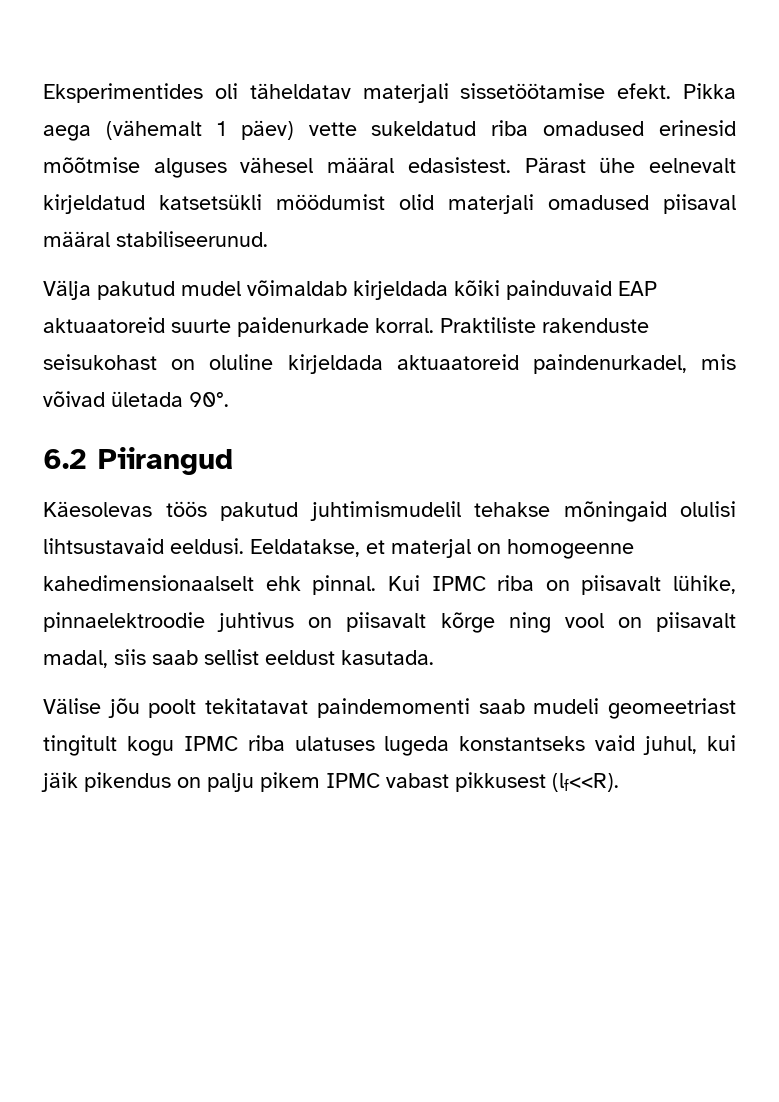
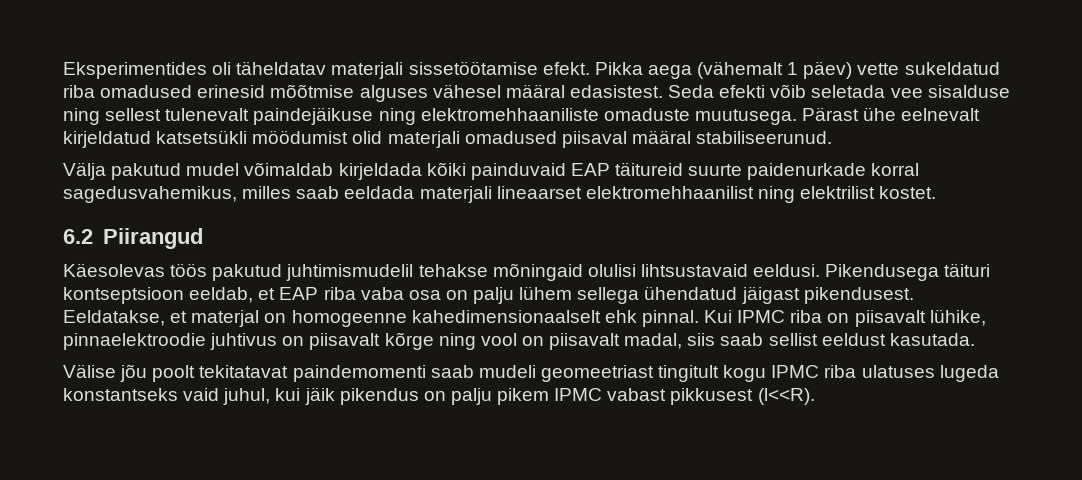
+ Seda efekti võib seletada vee sisalduse ning sellest tulenevalt paindejäikuse ning elektromehhaaniliste omaduste muutusega.
- Välja pakutud mudel võimaldab kirjeldada kõiki painduvaid EAP aktuaatoreid suurte paidenurkade korral. Praktiliste rakenduste seisukohast on oluline kirjeldada aktuaatoreid paindenurkadel, mis võivad ületada 90°.
+ Välja pakutud mudel võimaldab kirjeldada kõiki painduvaid EAP täitureid suurte paidenurkade korral sagedusvahemikus, milles saab eeldada materjali lineaarset elektromehhaanilist ning elektrilist kostet.
+ Pikendusega täituri kontseptsioon eeldab, et EAP riba vaba osa on palju lühem sellega ühendatud jäigast pikendusest.
- Välise jõu poolt tekitatavat paindemomenti saab mudeli geomeetriast tingitult kogu IPMC riba ulatuses lugeda konstantseks vaid juhul, kui jäik pikendus on palju pikem IPMC vabast pikkusest (lf<<R).
+ Välise jõu poolt tekitatavat paindemomenti saab mudeli geomeetriast tingitult kogu IPMC riba ulatuses lugeda konstantseks vaid juhul, kui jäik pikendus on palju pikem IPMC vabast pikkusest (l<<R).

